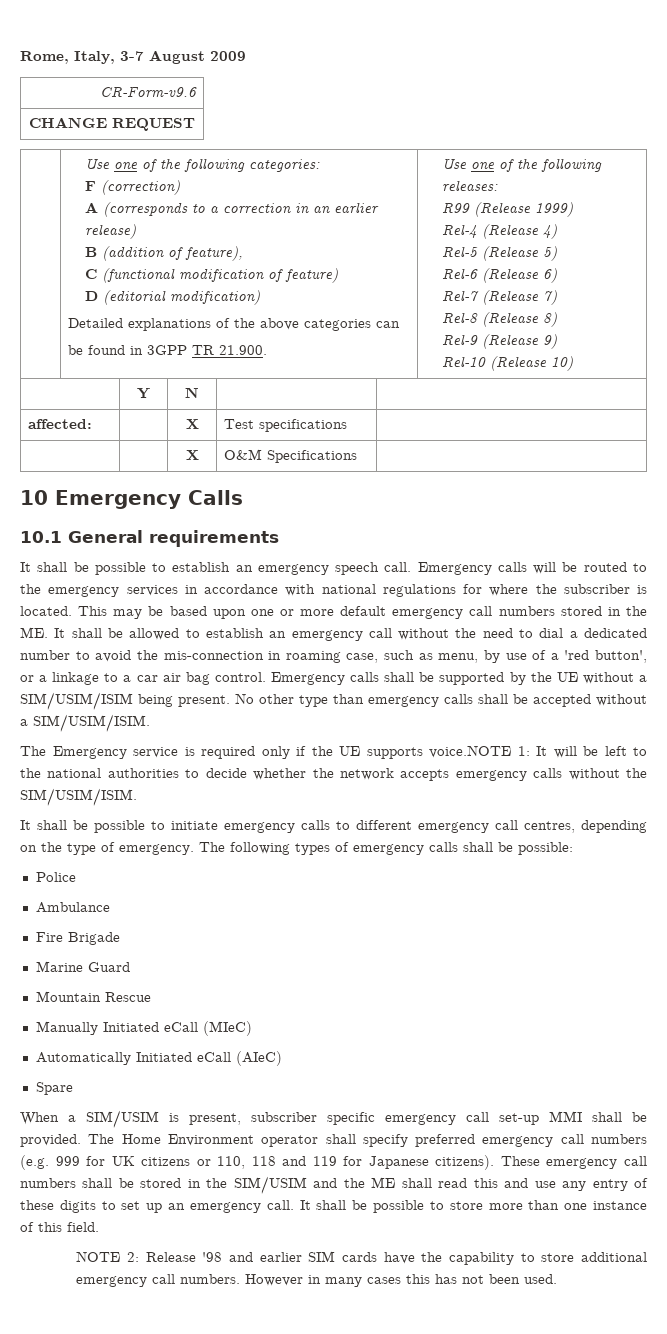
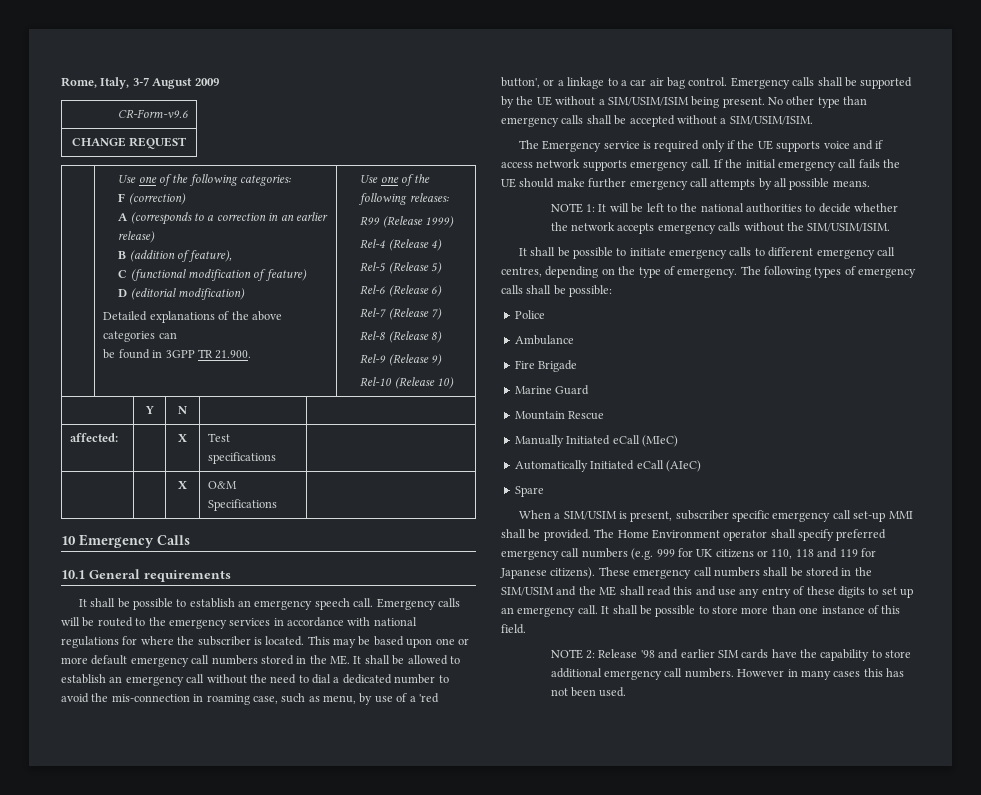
- The Emergency service is required only if the UE supports voice.NOTE 1: It will be left to the national authorities to decide whether the network accepts emergency calls without the SIM/USIM/ISIM.
+ The Emergency service is required only if the UE supports voice and if access network supports emergency call. If the initial emergency call fails the UE should make further emergency call attempts by all possible means.
+ NOTE 1: It will be left to the national authorities to decide whether the network accepts emergency calls without the SIM/USIM/ISIM.

